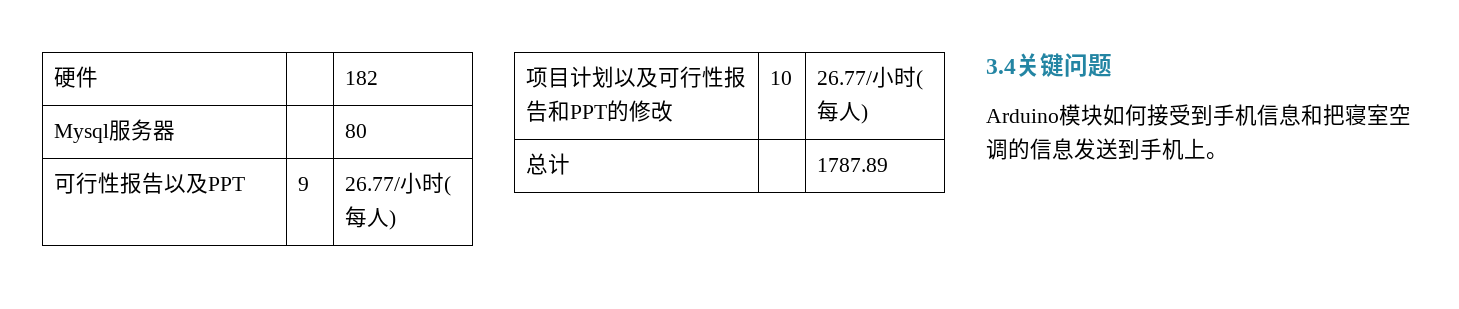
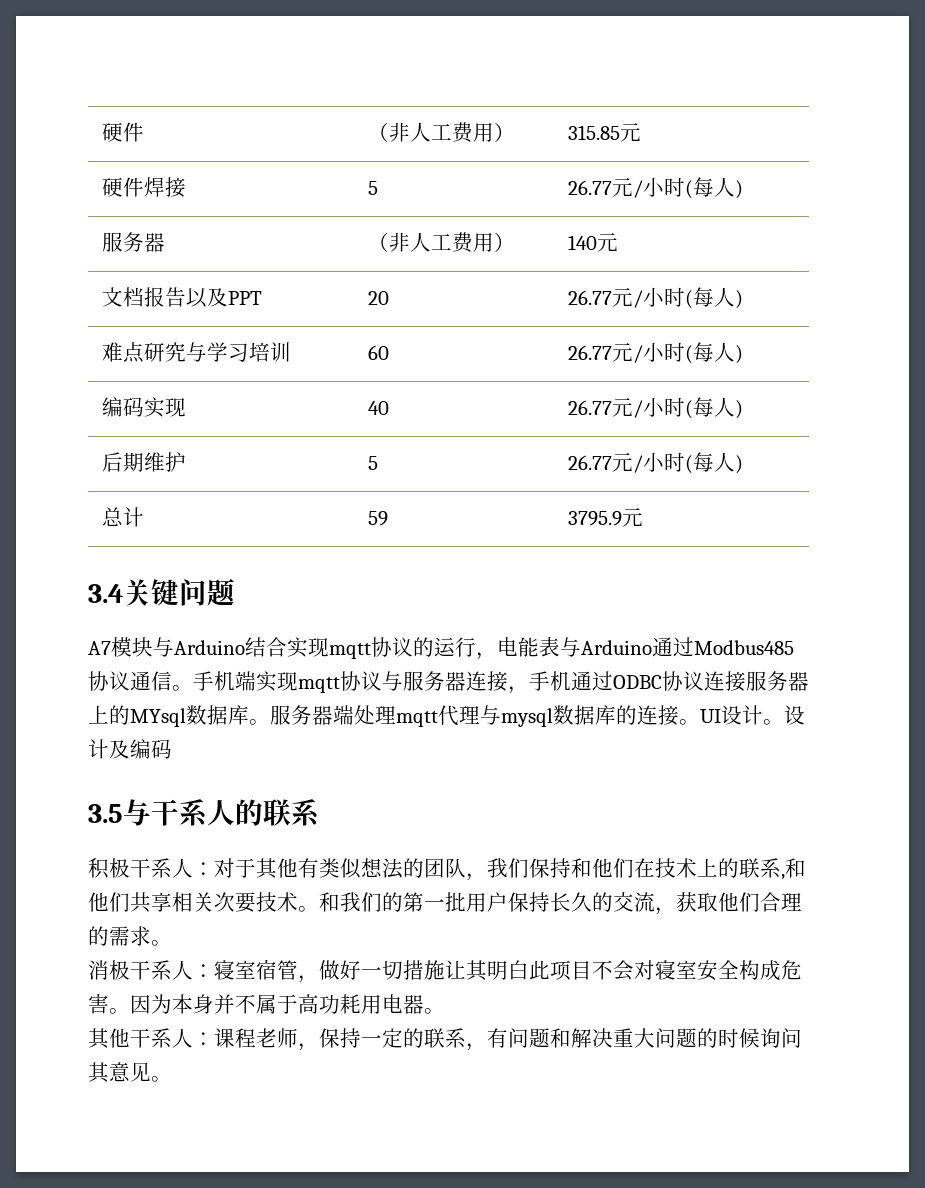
- 硬件 | | 182
- Mysql服务器 | | 80
- 可行性报告以及PPT | 9 | 26.77/小时(每人)
- 项目计划以及可行性报告和PPT的修改 | 10 | 26.77/小时(每人)
+ 硬件 | （非人工费用） | 315.85元
+ 硬件焊接 | 5 | 26.77元/小时(每人)
+ 服务器 | （非人工费用） | 140元
+ 文档报告以及PPT | 20 | 26.77元/小时(每人)
+ 难点研究与学习培训 | 60 | 26.77元/小时(每人)
+ 编码实现 | 40 | 26.77元/小时(每人)
+ 后期维护 | 5 | 26.77元/小时(每人)
- 总计 | | 1787.89
+ 总计 | 59 | 3795.9元
- Arduino模块如何接受到手机信息和把寝室空调的信息发送到手机上。
+ A7模块与Arduino结合实现mqtt协议的运行，电能表与Arduino通过Modbus485协议通信。手机端实现mqtt协议与服务器连接，手机通过ODBC协议连接服务器上的MYsql数据库。服务器端处理mqtt代理与mysql数据库的连接。UI设计。设计及编码
+ 3.5与干系人的联系
+ 积极干系人：对于其他有类似想法的团队，我们保持和他们在技术上的联系,和他们共享相关次要技术。和我们的第一批用户保持长久的交流，获取他们合理的需求。
+ 消极干系人：寝室宿管，做好一切措施让其明白此项目不会对寝室安全构成危害。因为本身并不属于高功耗用电器。
+ 其他干系人：课程老师，保持一定的联系，有问题和解决重大问题的时候询问其意见。

